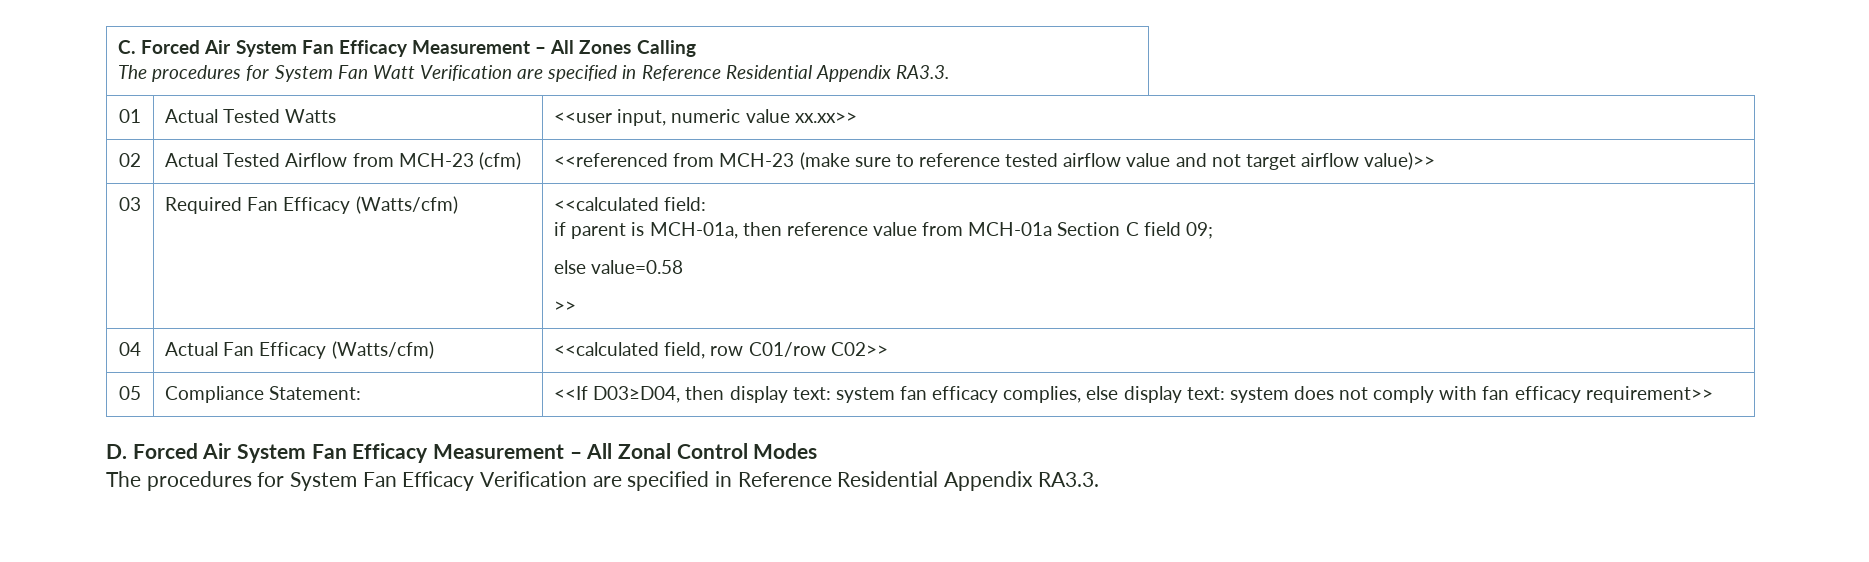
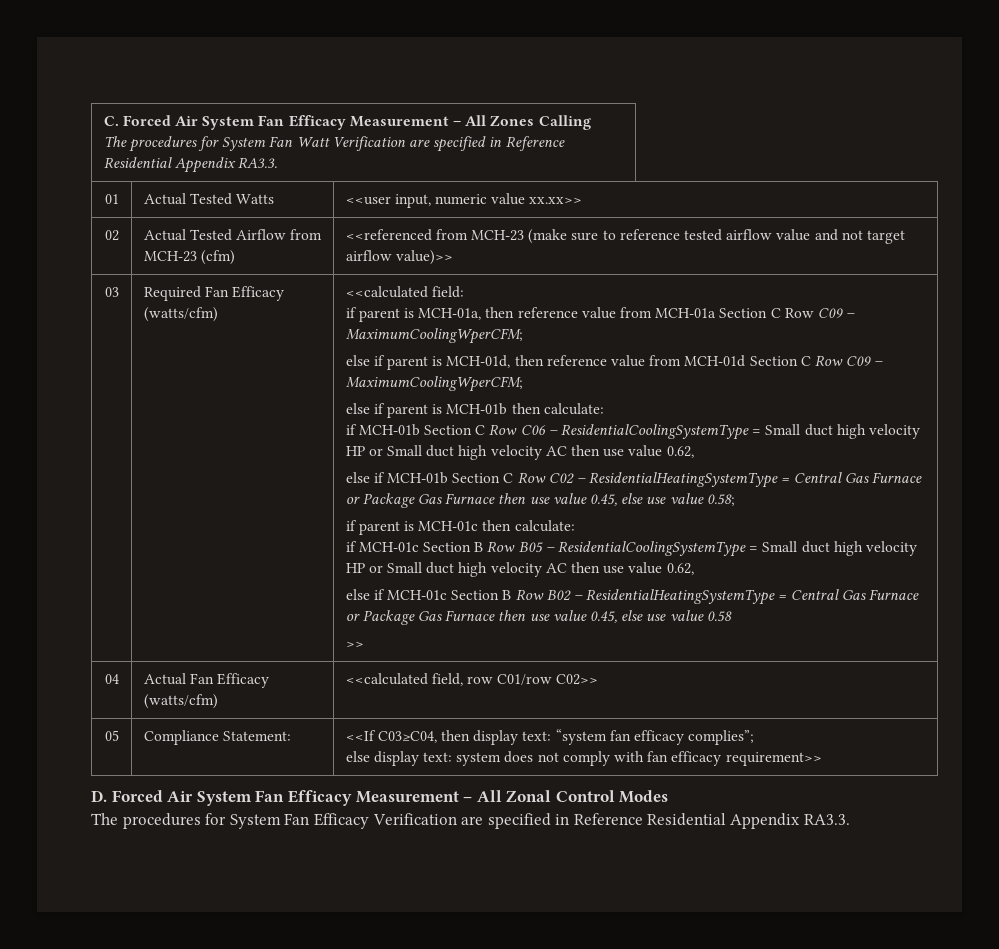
- Required Fan Efficacy (Watts/cfm)
+ Required Fan Efficacy (watts/cfm)
- if parent is MCH-01a, then reference value from MCH-01a Section C field 09;
- else value=0.58
+ if parent is MCH-01a, then reference value from MCH-01a Section C Row C09 – MaximumCoolingWperCFM;
+ else if parent is MCH-01d, then reference value from MCH-01d Section C Row C09 – MaximumCoolingWperCFM;
+ else if parent is MCH-01b then calculate:
+ if MCH-01b Section C Row C06 – ResidentialCoolingSystemType = Small duct high velocity HP or Small duct high velocity AC then use value 0.62,
+ else if MCH-01b Section C Row C02 – ResidentialHeatingSystemType = Central Gas Furnace or Package Gas Furnace then use value 0.45, else use value 0.58;
+ if parent is MCH-01c then calculate:
+ if MCH-01c Section B Row B05 – ResidentialCoolingSystemType = Small duct high velocity HP or Small duct high velocity AC then use value 0.62,
+ else if MCH-01c Section B Row B02 – ResidentialHeatingSystemType = Central Gas Furnace or Package Gas Furnace then use value 0.45, else use value 0.58
- 04 | Actual Fan Efficacy (Watts/cfm) | <<calculated field, row C01/row C02>>
+ 04 | Actual Fan Efficacy (watts/cfm) | <<calculated field, row C01/row C02>>
- 05 | Compliance Statement: | <<If D03≥D04, then display text: system fan efficacy complies, else display text: system does not comply with fan efficacy requirement>>
+ 05 | Compliance Statement: | <<If C03≥C04, then display text: “system fan efficacy complies”;
+ else display text: system does not comply with fan efficacy requirement>>

